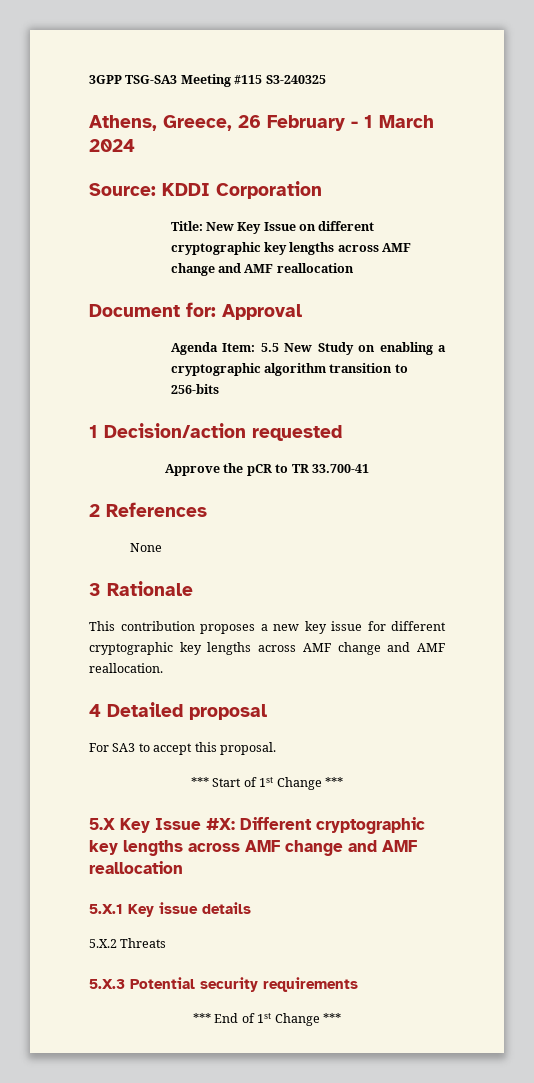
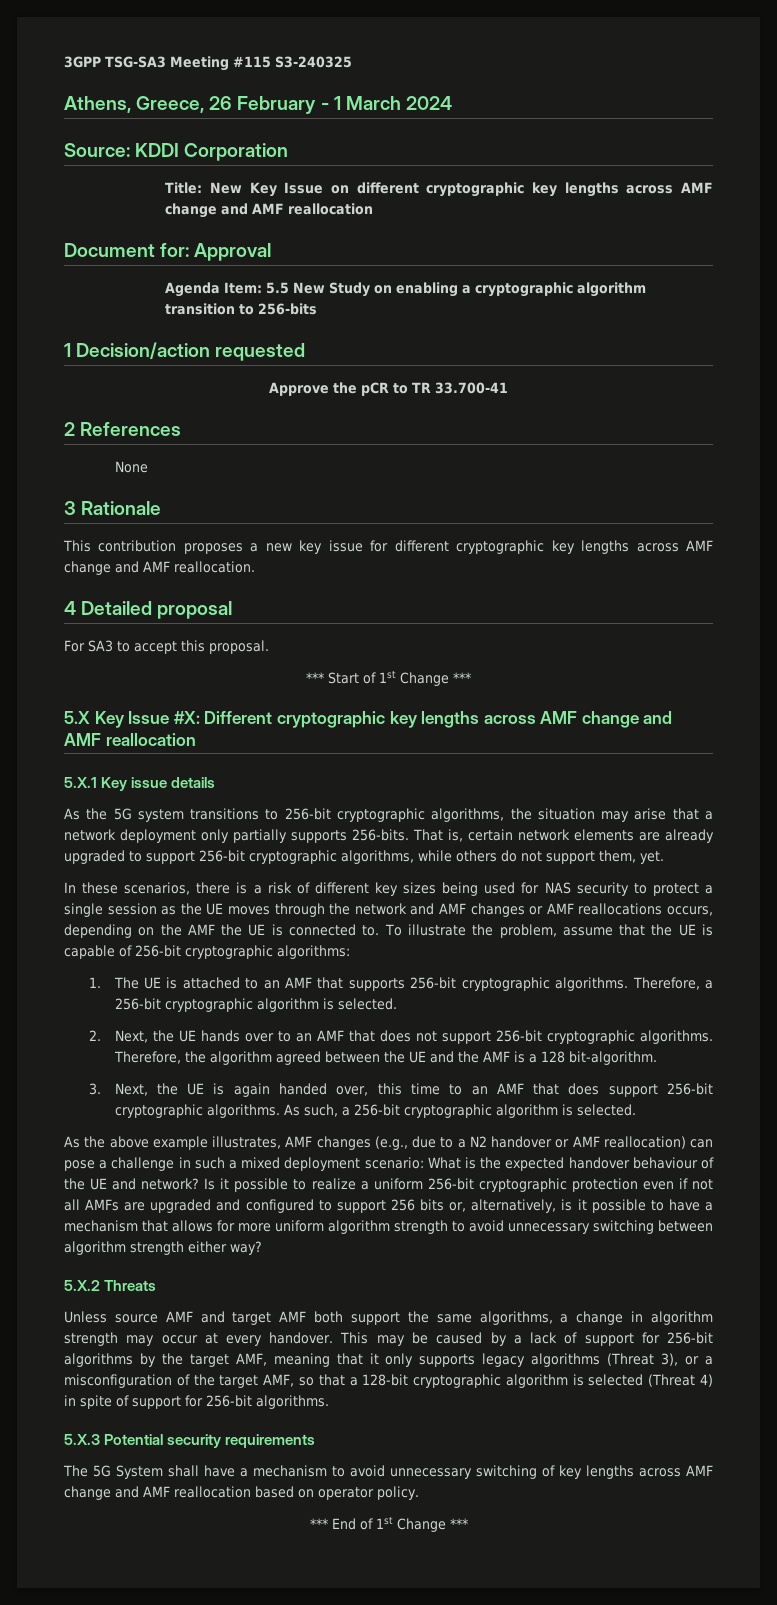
+ As the 5G system transitions to 256-bit cryptographic algorithms, the situation may arise that a network deployment only partially supports 256-bits. That is, certain network elements are already upgraded to support 256-bit cryptographic algorithms, while others do not support them, yet.
+ In these scenarios, there is a risk of different key sizes being used for NAS security to protect a single session as the UE moves through the network and AMF changes or AMF reallocations occurs, depending on the AMF the UE is connected to. To illustrate the problem, assume that the UE is capable of 256-bit cryptographic algorithms:
+ 1. The UE is attached to an AMF that supports 256-bit cryptographic algorithms. Therefore, a 256-bit cryptographic algorithm is selected.
+ 2. Next, the UE hands over to an AMF that does not support 256-bit cryptographic algorithms. Therefore, the algorithm agreed between the UE and the AMF is a 128 bit-algorithm.
+ 3. Next, the UE is again handed over, this time to an AMF that does support 256-bit cryptographic algorithms. As such, a 256-bit cryptographic algorithm is selected.
+ As the above example illustrates, AMF changes (e.g., due to a N2 handover or AMF reallocation) can pose a challenge in such a mixed deployment scenario: What is the expected handover behaviour of the UE and network? Is it possible to realize a uniform 256-bit cryptographic protection even if not all AMFs are upgraded and configured to support 256 bits or, alternatively, is it possible to have a mechanism that allows for more uniform algorithm strength to avoid unnecessary switching between algorithm strength either way?
  5.X.2 Threats
+ Unless source AMF and target AMF both support the same algorithms, a change in algorithm strength may occur at every handover. This may be caused by a lack of support for 256-bit algorithms by the target AMF, meaning that it only supports legacy algorithms (Threat 3), or a misconfiguration of the target AMF, so that a 128-bit cryptographic algorithm is selected (Threat 4) in spite of support for 256-bit algorithms.
  5.X.3 Potential security requirements
+ The 5G System shall have a mechanism to avoid unnecessary switching of key lengths across AMF change and AMF reallocation based on operator policy.

